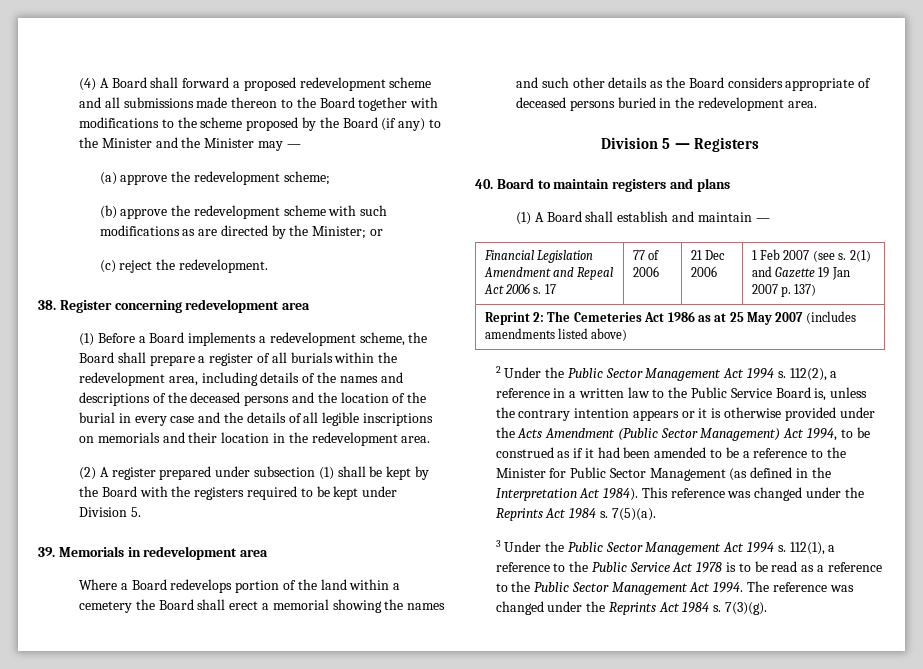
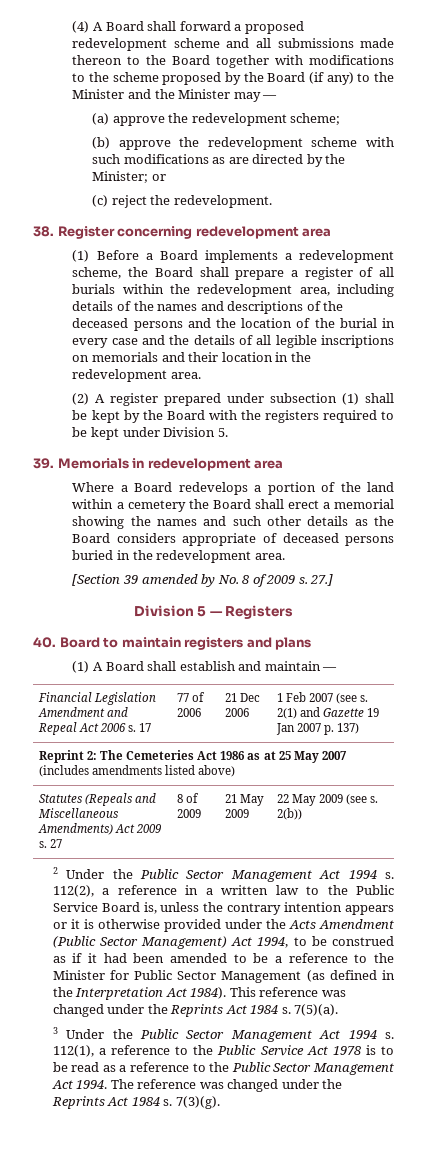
- Where a Board redevelops portion of the land within a cemetery the Board shall erect a memorial showing the names and such other details as the Board considers appropriate of deceased persons buried in the redevelopment area.
+ Where a Board redevelops a portion of the land within a cemetery the Board shall erect a memorial showing the names and such other details as the Board considers appropriate of deceased persons buried in the redevelopment area.
+ [Section 39 amended by No. 8 of 2009 s. 27.]
+ Statutes (Repeals and Miscellaneous Amendments) Act 2009 s. 27 | 8 of 2009 | 21 May 2009 | 22 May 2009 (see s. 2(b))

